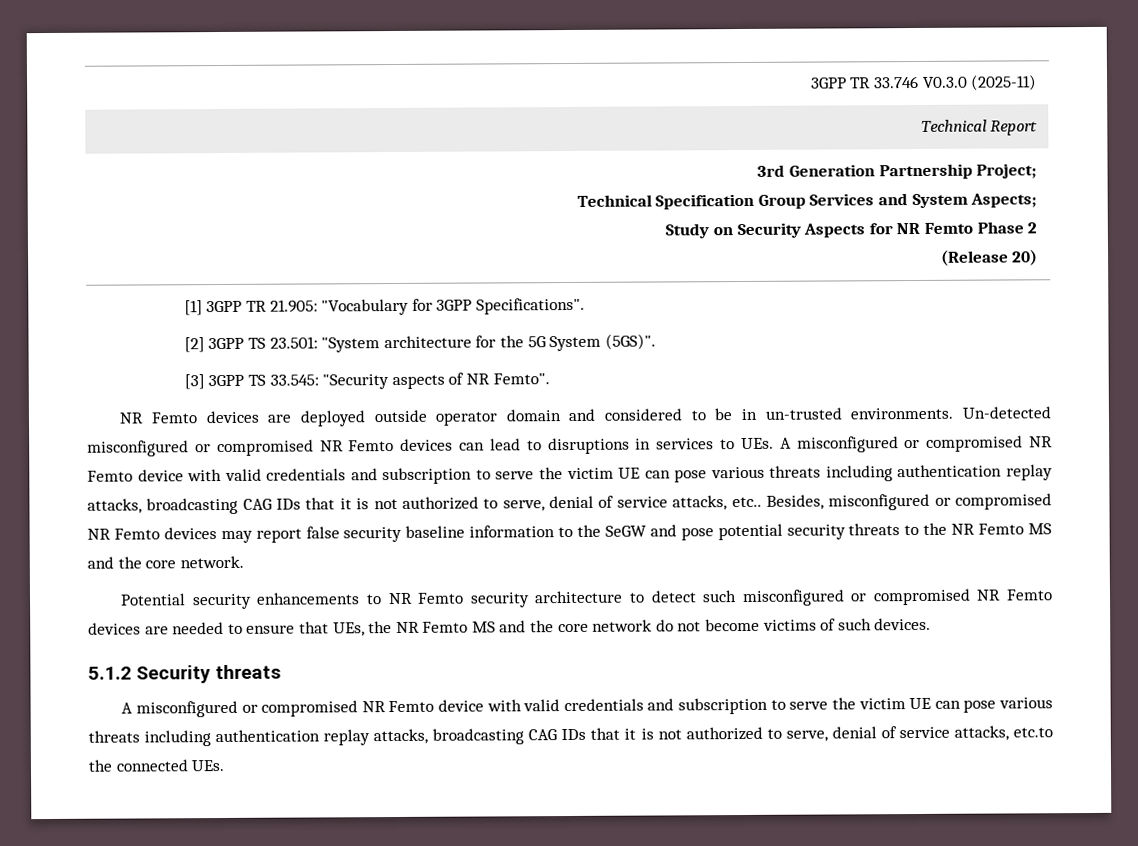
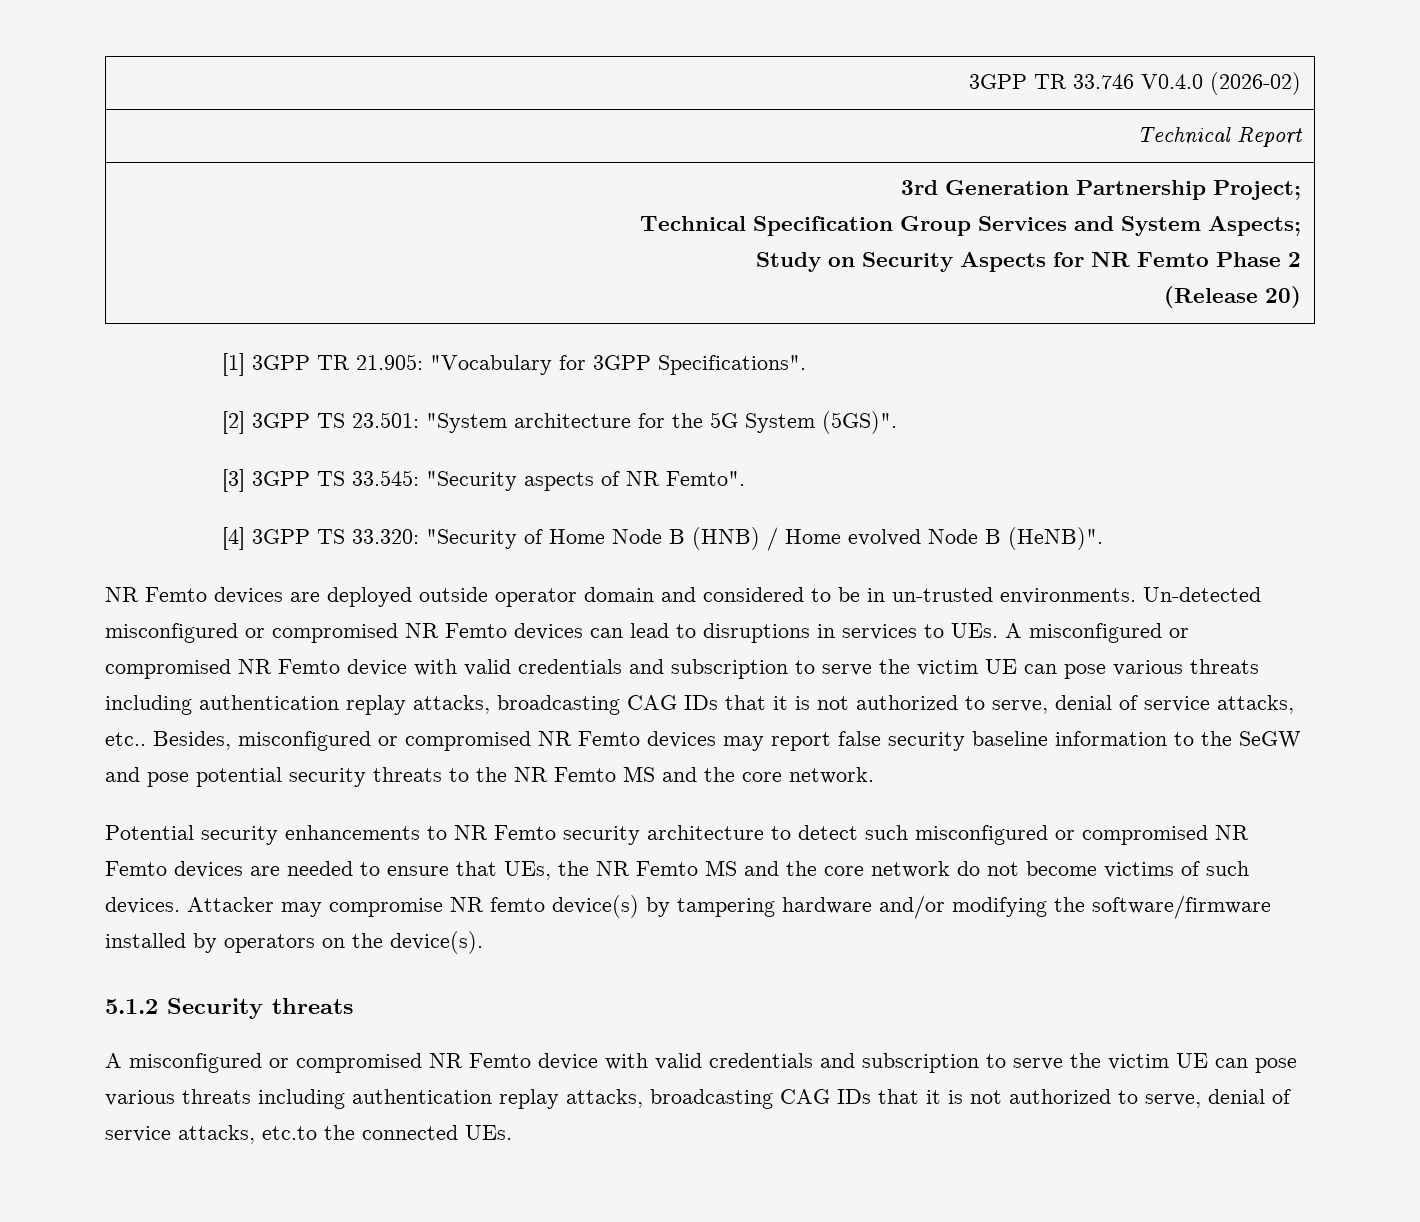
- 3GPP TR 33.746 V0.3.0 (2025-11)
+ 3GPP TR 33.746 V0.4.0 (2026-02)
+ [4] 3GPP TS 33.320: "Security of Home Node B (HNB) / Home evolved Node B (HeNB)".
+ Attacker may compromise NR femto device(s) by tampering hardware and/or modifying the software/firmware installed by operators on the device(s).

